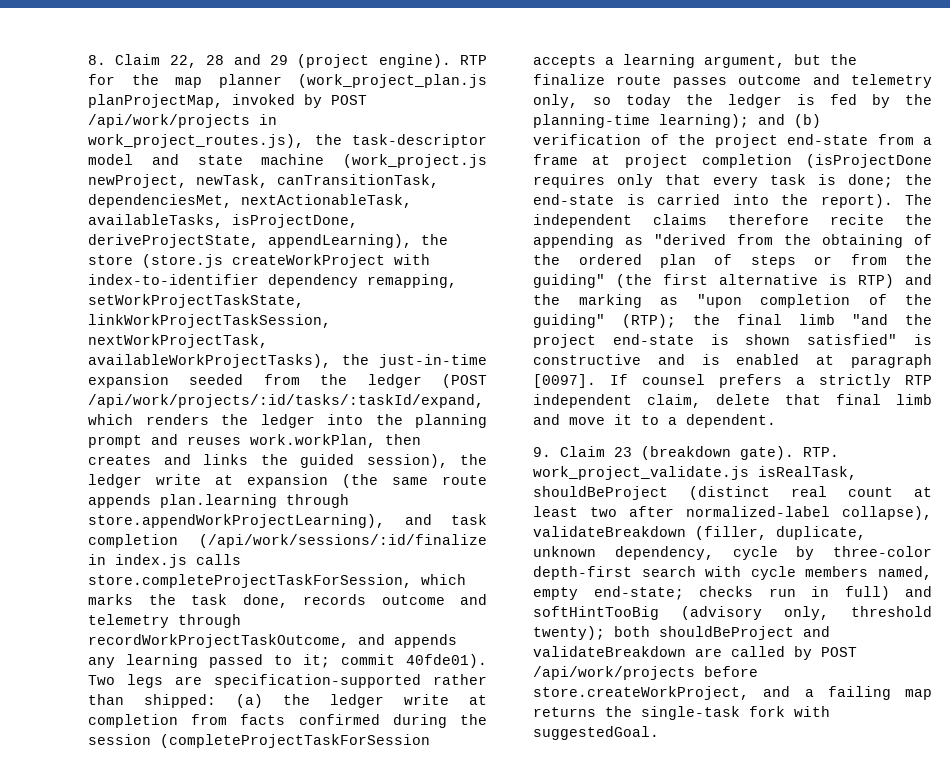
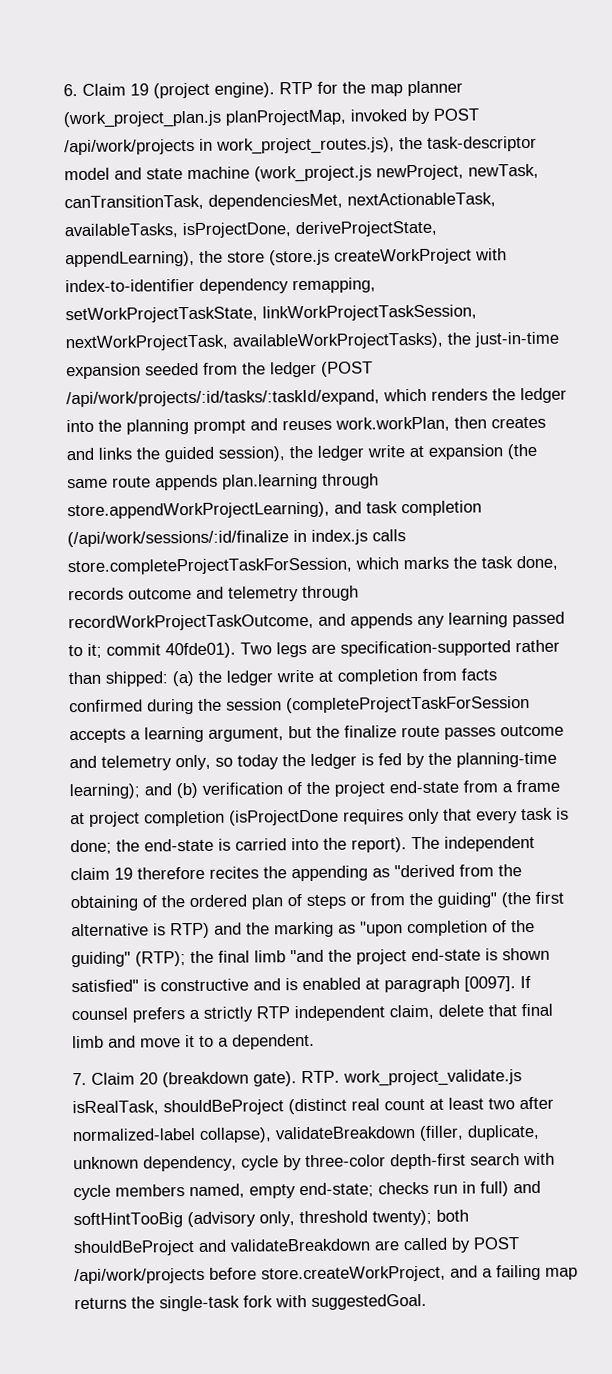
- 8. Claim 22, 28 and 29 (project engine).
+ 6. Claim 19 (project engine).
- The independent claims therefore recite the appending as "derived from the obtaining of the ordered plan of steps or from the guiding" (the first alternative is RTP) and the marking as "upon completion of the guiding" (RTP); the final limb "and the project end-state is shown satisfied" is constructive and is enabled at paragraph [0097].
+ The independent claim 19 therefore recites the appending as "derived from the obtaining of the ordered plan of steps or from the guiding" (the first alternative is RTP) and the marking as "upon completion of the guiding" (RTP); the final limb "and the project end-state is shown satisfied" is constructive and is enabled at paragraph [0097].
- 9. Claim 23 (breakdown gate).
+ 7. Claim 20 (breakdown gate).

